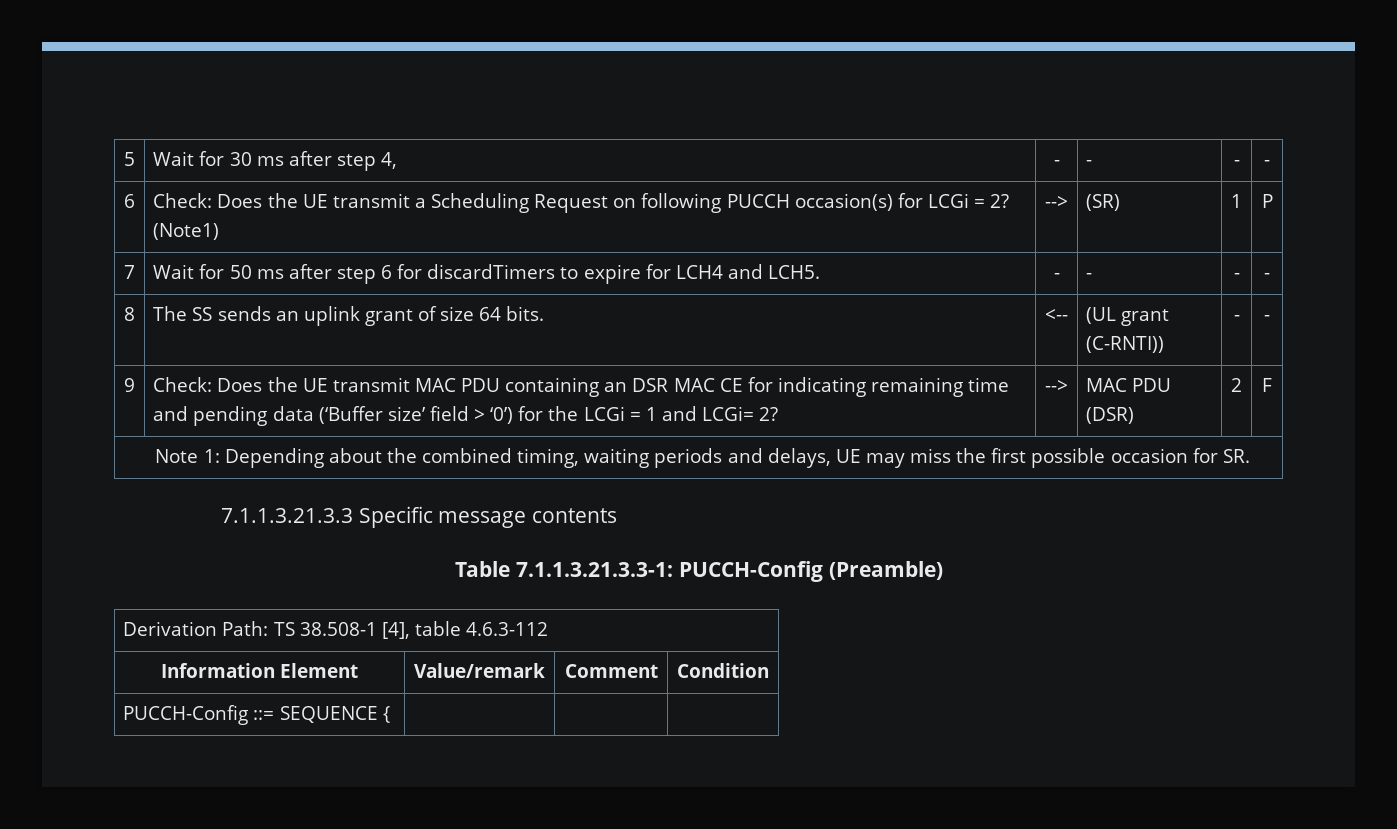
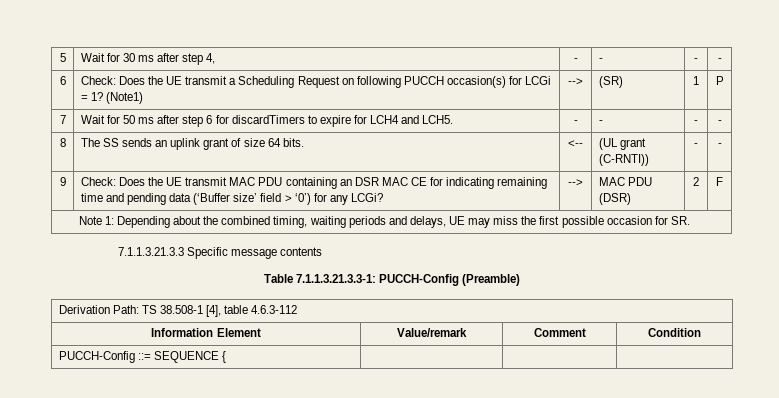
- 6 | Check: Does the UE transmit a Scheduling Request on following PUCCH occasion(s) for LCGi = 2? (Note1) | --> | (SR) | 1 | P
+ 6 | Check: Does the UE transmit a Scheduling Request on following PUCCH occasion(s) for LCGi = 1? (Note1) | --> | (SR) | 1 | P
- 9 | Check: Does the UE transmit MAC PDU containing an DSR MAC CE for indicating remaining time and pending data (‘Buffer size’ field > ‘0’) for the LCGi = 1 and LCGi= 2? | --> | MAC PDU (DSR) | 2 | F
+ 9 | Check: Does the UE transmit MAC PDU containing an DSR MAC CE for indicating remaining time and pending data (‘Buffer size’ field > ‘0’) for any LCGi? | --> | MAC PDU (DSR) | 2 | F

